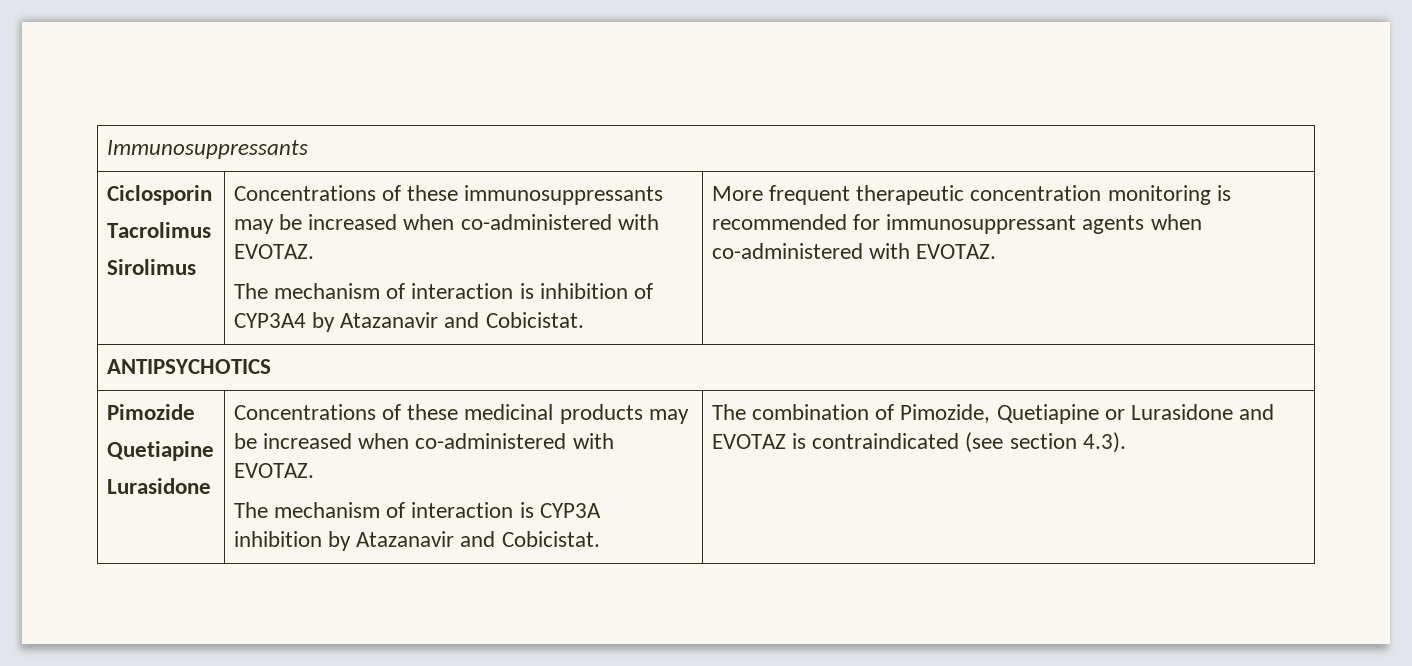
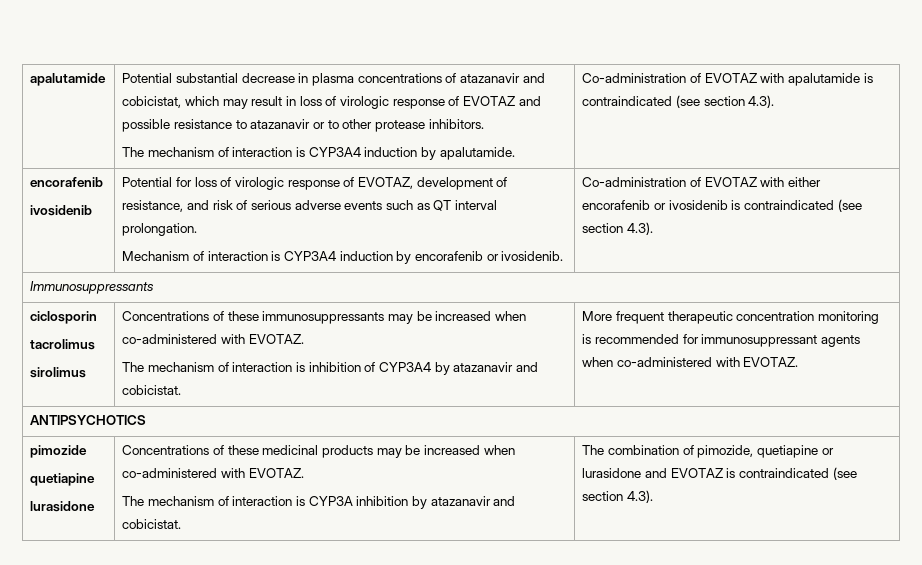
+ apalutamide | Potential substantial decrease in plasma concentrations of atazanavir and cobicistat, which may result in loss of virologic response of EVOTAZ and possible resistance to atazanavir or to other protease inhibitors.
+ The mechanism of interaction is CYP3A4 induction by apalutamide. | Co-administration of EVOTAZ with apalutamide is contraindicated (see section 4.3).
+ encorafenib
+ ivosidenib | Potential for loss of virologic response of EVOTAZ, development of resistance, and risk of serious adverse events such as QT interval prolongation.
+ Mechanism of interaction is CYP3A4 induction by encorafenib or ivosidenib. | Co-administration of EVOTAZ with either encorafenib or ivosidenib is contraindicated (see section 4.3).
  Immunosuppressants
- Ciclosporin
- Tacrolimus
- Sirolimus | Concentrations of these immunosuppressants may be increased when co-administered with EVOTAZ.
- The mechanism of interaction is inhibition of CYP3A4 by Atazanavir and Cobicistat. | More frequent therapeutic concentration monitoring is recommended for immunosuppressant agents when co-administered with EVOTAZ.
+ ciclosporin
+ tacrolimus
+ sirolimus | Concentrations of these immunosuppressants may be increased when co-administered with EVOTAZ.
+ The mechanism of interaction is inhibition of CYP3A4 by atazanavir and cobicistat. | More frequent therapeutic concentration monitoring is recommended for immunosuppressant agents when co-administered with EVOTAZ.
- Pimozide
- Quetiapine
- Lurasidone | Concentrations of these medicinal products may be increased when co-administered with EVOTAZ.
- The mechanism of interaction is CYP3A inhibition by Atazanavir and Cobicistat. | The combination of Pimozide, Quetiapine or Lurasidone and EVOTAZ is contraindicated (see section 4.3).
+ pimozide
+ quetiapine
+ lurasidone | Concentrations of these medicinal products may be increased when co-administered with EVOTAZ.
+ The mechanism of interaction is CYP3A inhibition by atazanavir and cobicistat. | The combination of pimozide, quetiapine or lurasidone and EVOTAZ is contraindicated (see section 4.3).

